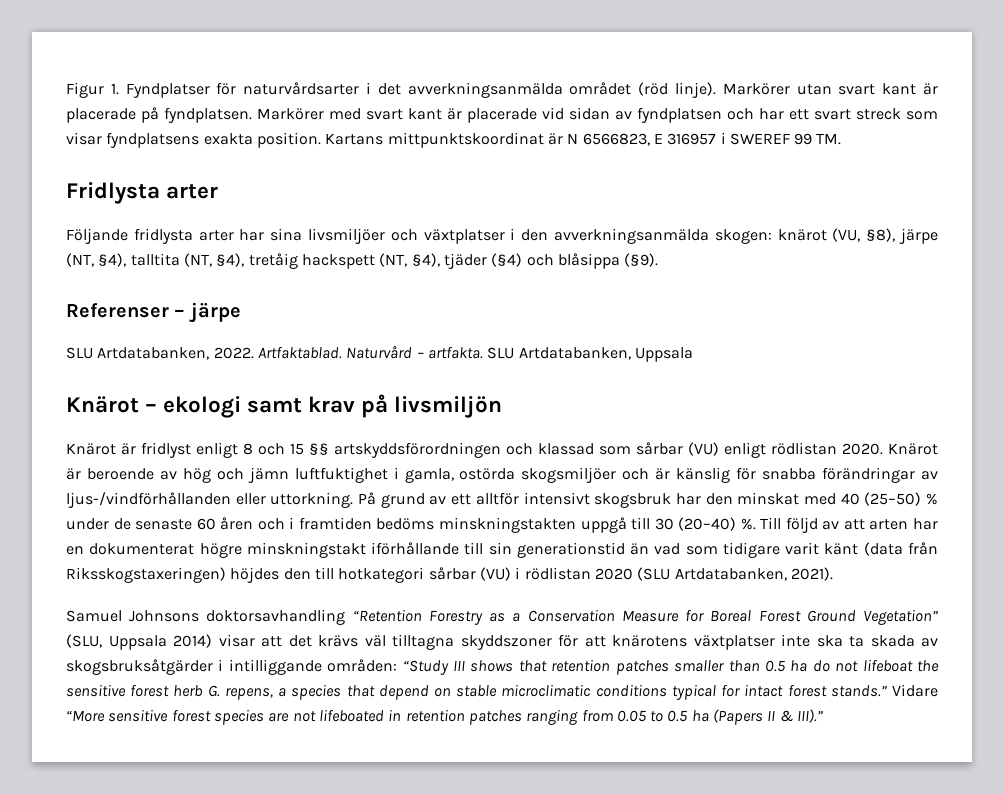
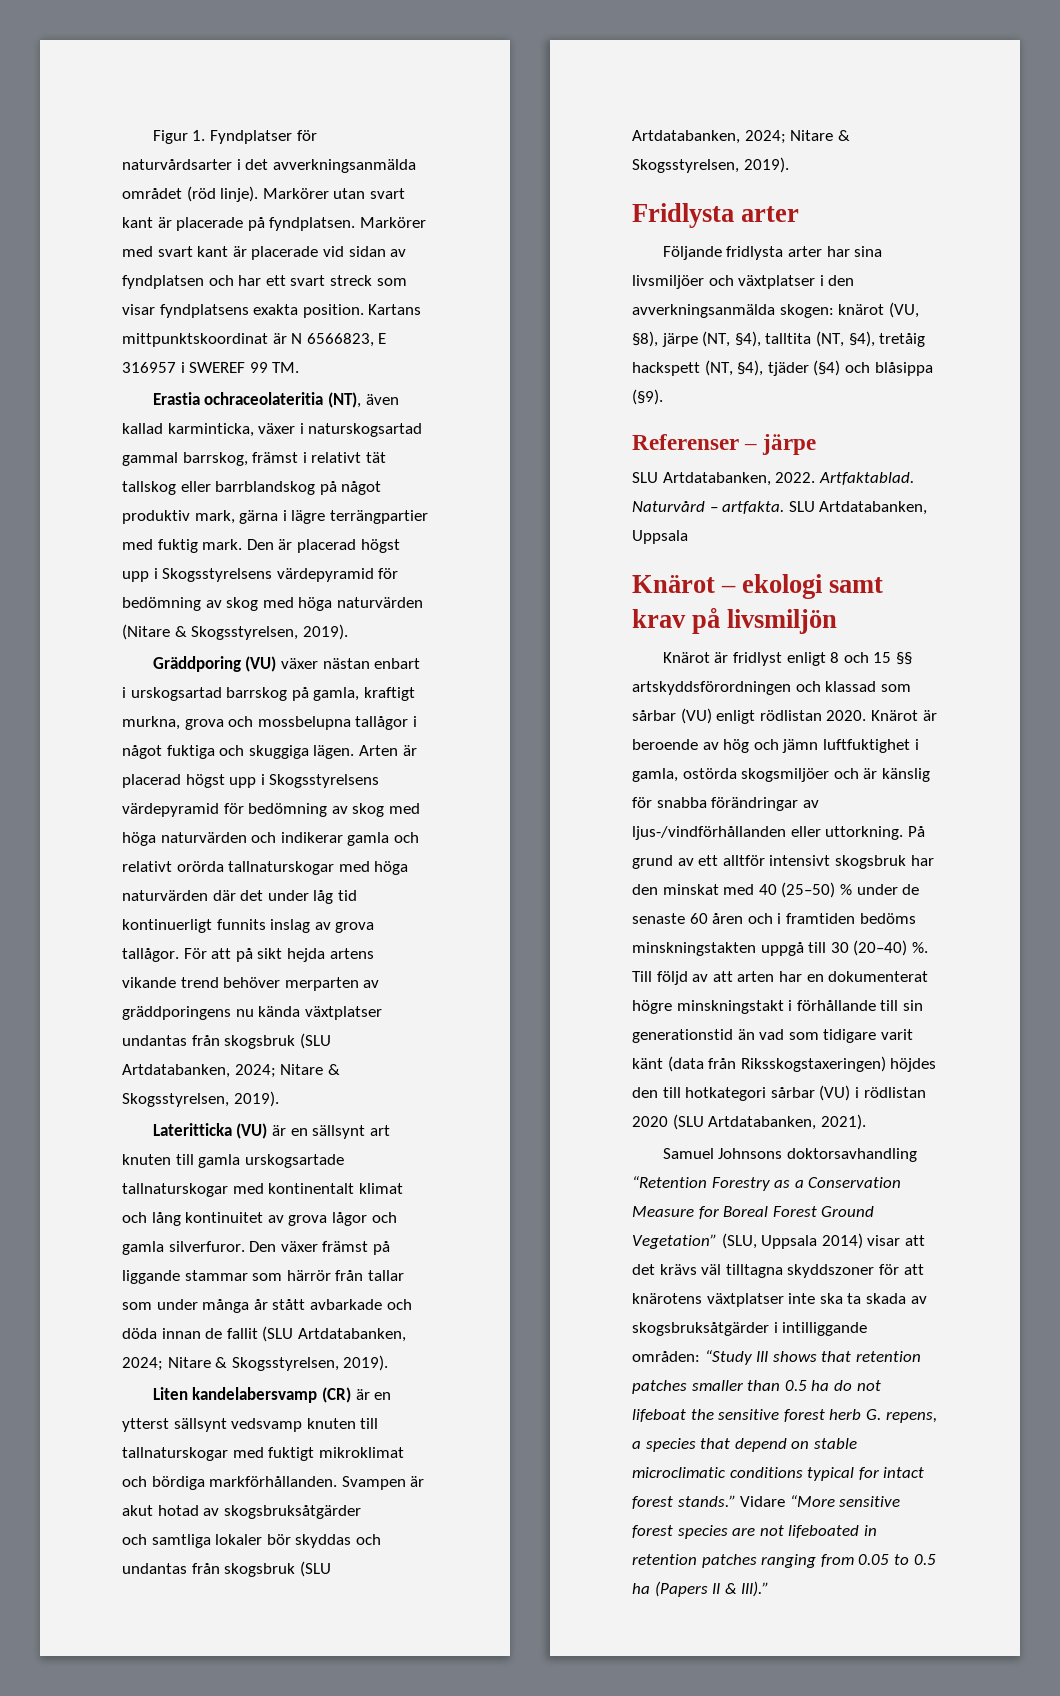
+ Erastia ochraceolateritia (NT), även kallad karminticka, växer i naturskogsartad gammal barrskog, främst i relativt tät tallskog eller barrblandskog på något produktiv mark, gärna i lägre terrängpartier med fuktig mark. Den är placerad högst upp i Skogsstyrelsens värdepyramid för bedömning av skog med höga naturvärden (Nitare & Skogsstyrelsen, 2019).
+ Gräddporing (VU) växer nästan enbart i urskogsartad barrskog på gamla, kraftigt murkna, grova och mossbelupna tallågor i något fuktiga och skuggiga lägen. Arten är placerad högst upp i Skogsstyrelsens värdepyramid för bedömning av skog med höga naturvärden och indikerar gamla och relativt orörda tallnaturskogar med höga naturvärden där det under låg tid kontinuerligt funnits inslag av grova tallågor. För att på sikt hejda artens vikande trend behöver merparten av gräddporingens nu kända växtplatser undantas från skogsbruk (SLU Artdatabanken, 2024; Nitare & Skogsstyrelsen, 2019).
+ Lateritticka (VU) är en sällsynt art knuten till gamla urskogsartade tallnaturskogar med kontinentalt klimat och lång kontinuitet av grova lågor och gamla silverfuror. Den växer främst på liggande stammar som härrör från tallar som under många år stått avbarkade och döda innan de fallit (SLU Artdatabanken, 2024; Nitare & Skogsstyrelsen, 2019).
+ Liten kandelabersvamp (CR) är en ytterst sällsynt vedsvamp knuten till tallnaturskogar med fuktigt mikroklimat och bördiga markförhållanden. Svampen är akut hotad av skogsbruksåtgärder
+ och samtliga lokaler bör skyddas och undantas från skogsbruk (SLU Artdatabanken, 2024; Nitare & Skogsstyrelsen, 2019).
- Till följd av att arten har en dokumenterat högre minskningstakt iförhållande till sin generationstid än vad som tidigare varit känt (data från Riksskogstaxeringen) höjdes den till hotkategori sårbar (VU) i rödlistan 2020 (SLU Artdatabanken, 2021).
+ Till följd av att arten har en dokumenterat högre minskningstakt i förhållande till sin generationstid än vad som tidigare varit känt (data från Riksskogstaxeringen) höjdes den till hotkategori sårbar (VU) i rödlistan 2020 (SLU Artdatabanken, 2021).

